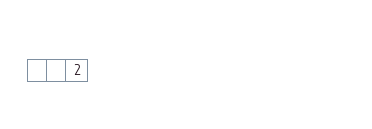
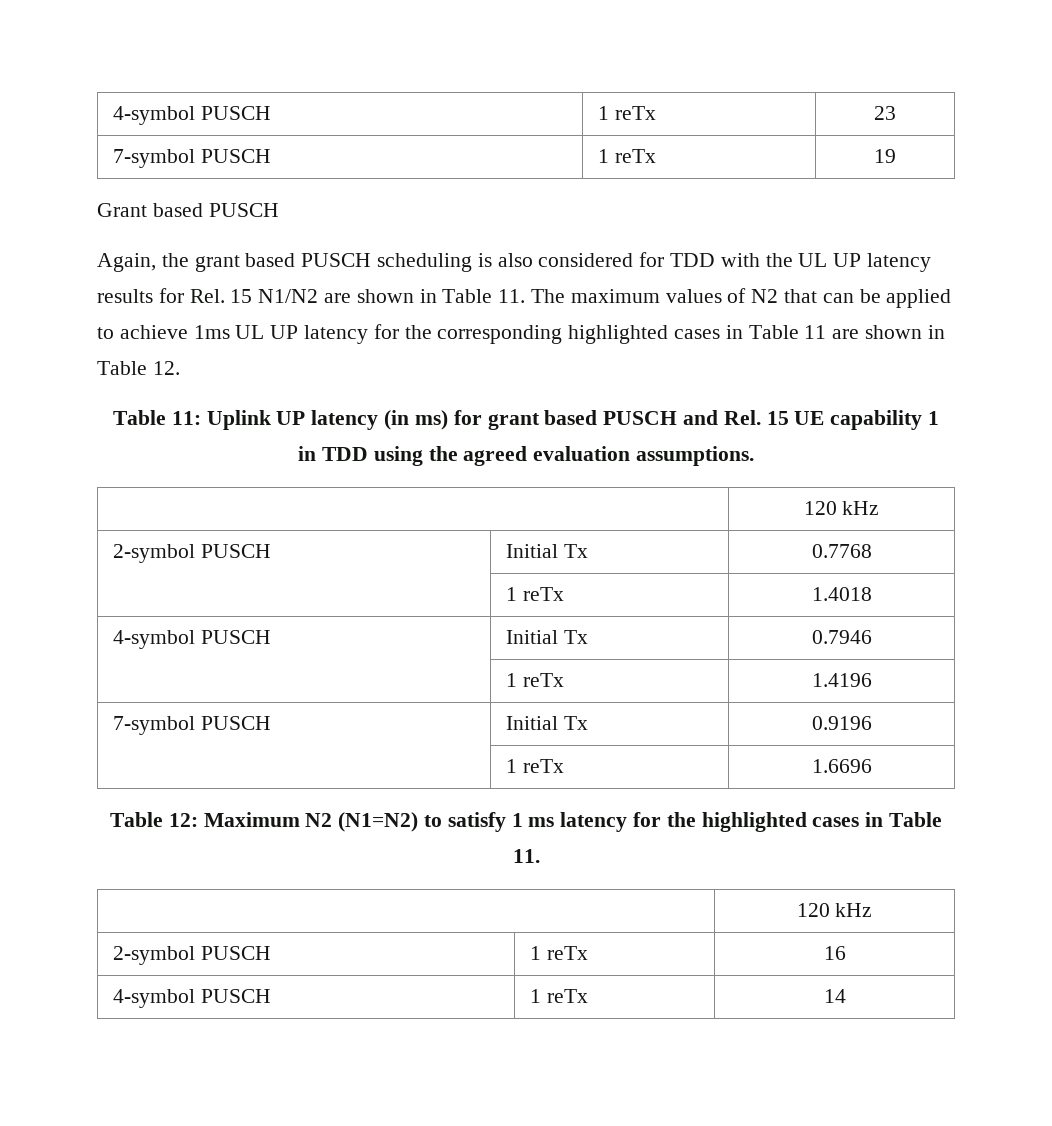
- | | 2
+ 4-symbol PUSCH | 1 reTx | 23
+ 7-symbol PUSCH | 1 reTx | 19
+ Grant based PUSCH
+ Again, the grant based PUSCH scheduling is also considered for TDD with the UL UP latency results for Rel. 15 N1/N2 are shown in Table 11. The maximum values of N2 that can be applied to achieve 1ms UL UP latency for the corresponding highlighted cases in Table 11 are shown in Table 12.
+ Table 11: Uplink UP latency (in ms) for grant based PUSCH and Rel. 15 UE capability 1
+ in TDD using the agreed evaluation assumptions.
+ | 120 kHz
+ 2-symbol PUSCH | Initial Tx | 0.7768
+ | 1 reTx | 1.4018
+ 4-symbol PUSCH | Initial Tx | 0.7946
+ | 1 reTx | 1.4196
+ 7-symbol PUSCH | Initial Tx | 0.9196
+ | 1 reTx | 1.6696
+ Table 12: Maximum N2 (N1=N2) to satisfy 1 ms latency for the highlighted cases in Table 11.
+ | 120 kHz
+ 2-symbol PUSCH | 1 reTx | 16
+ 4-symbol PUSCH | 1 reTx | 14

